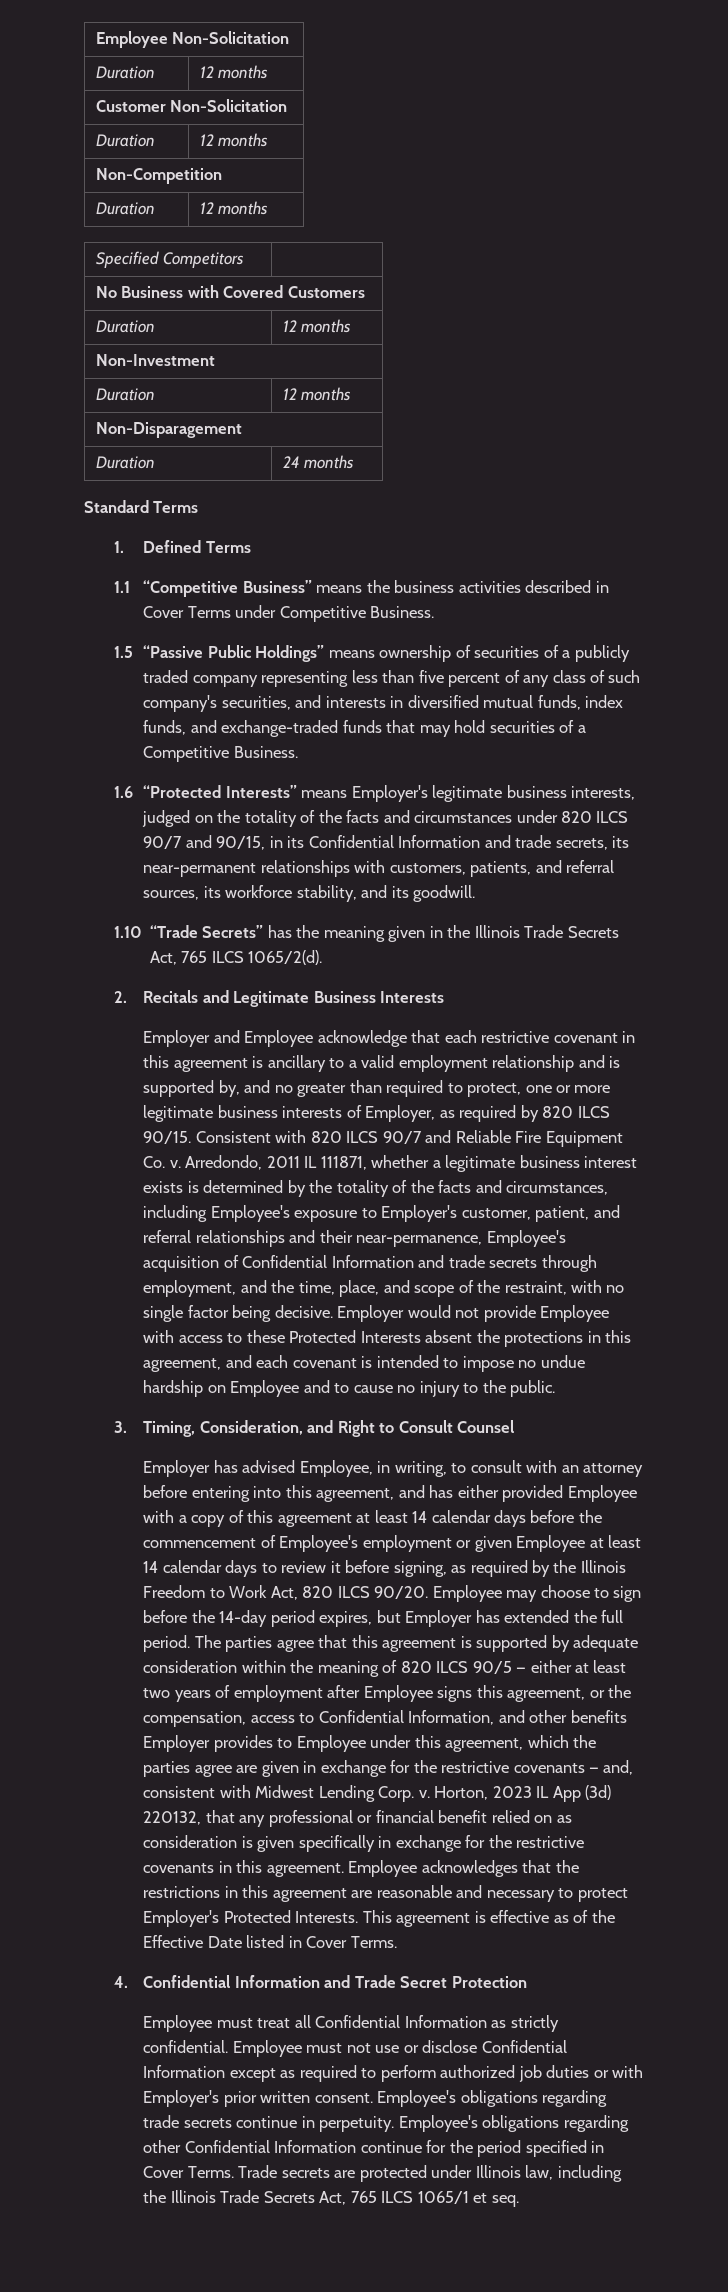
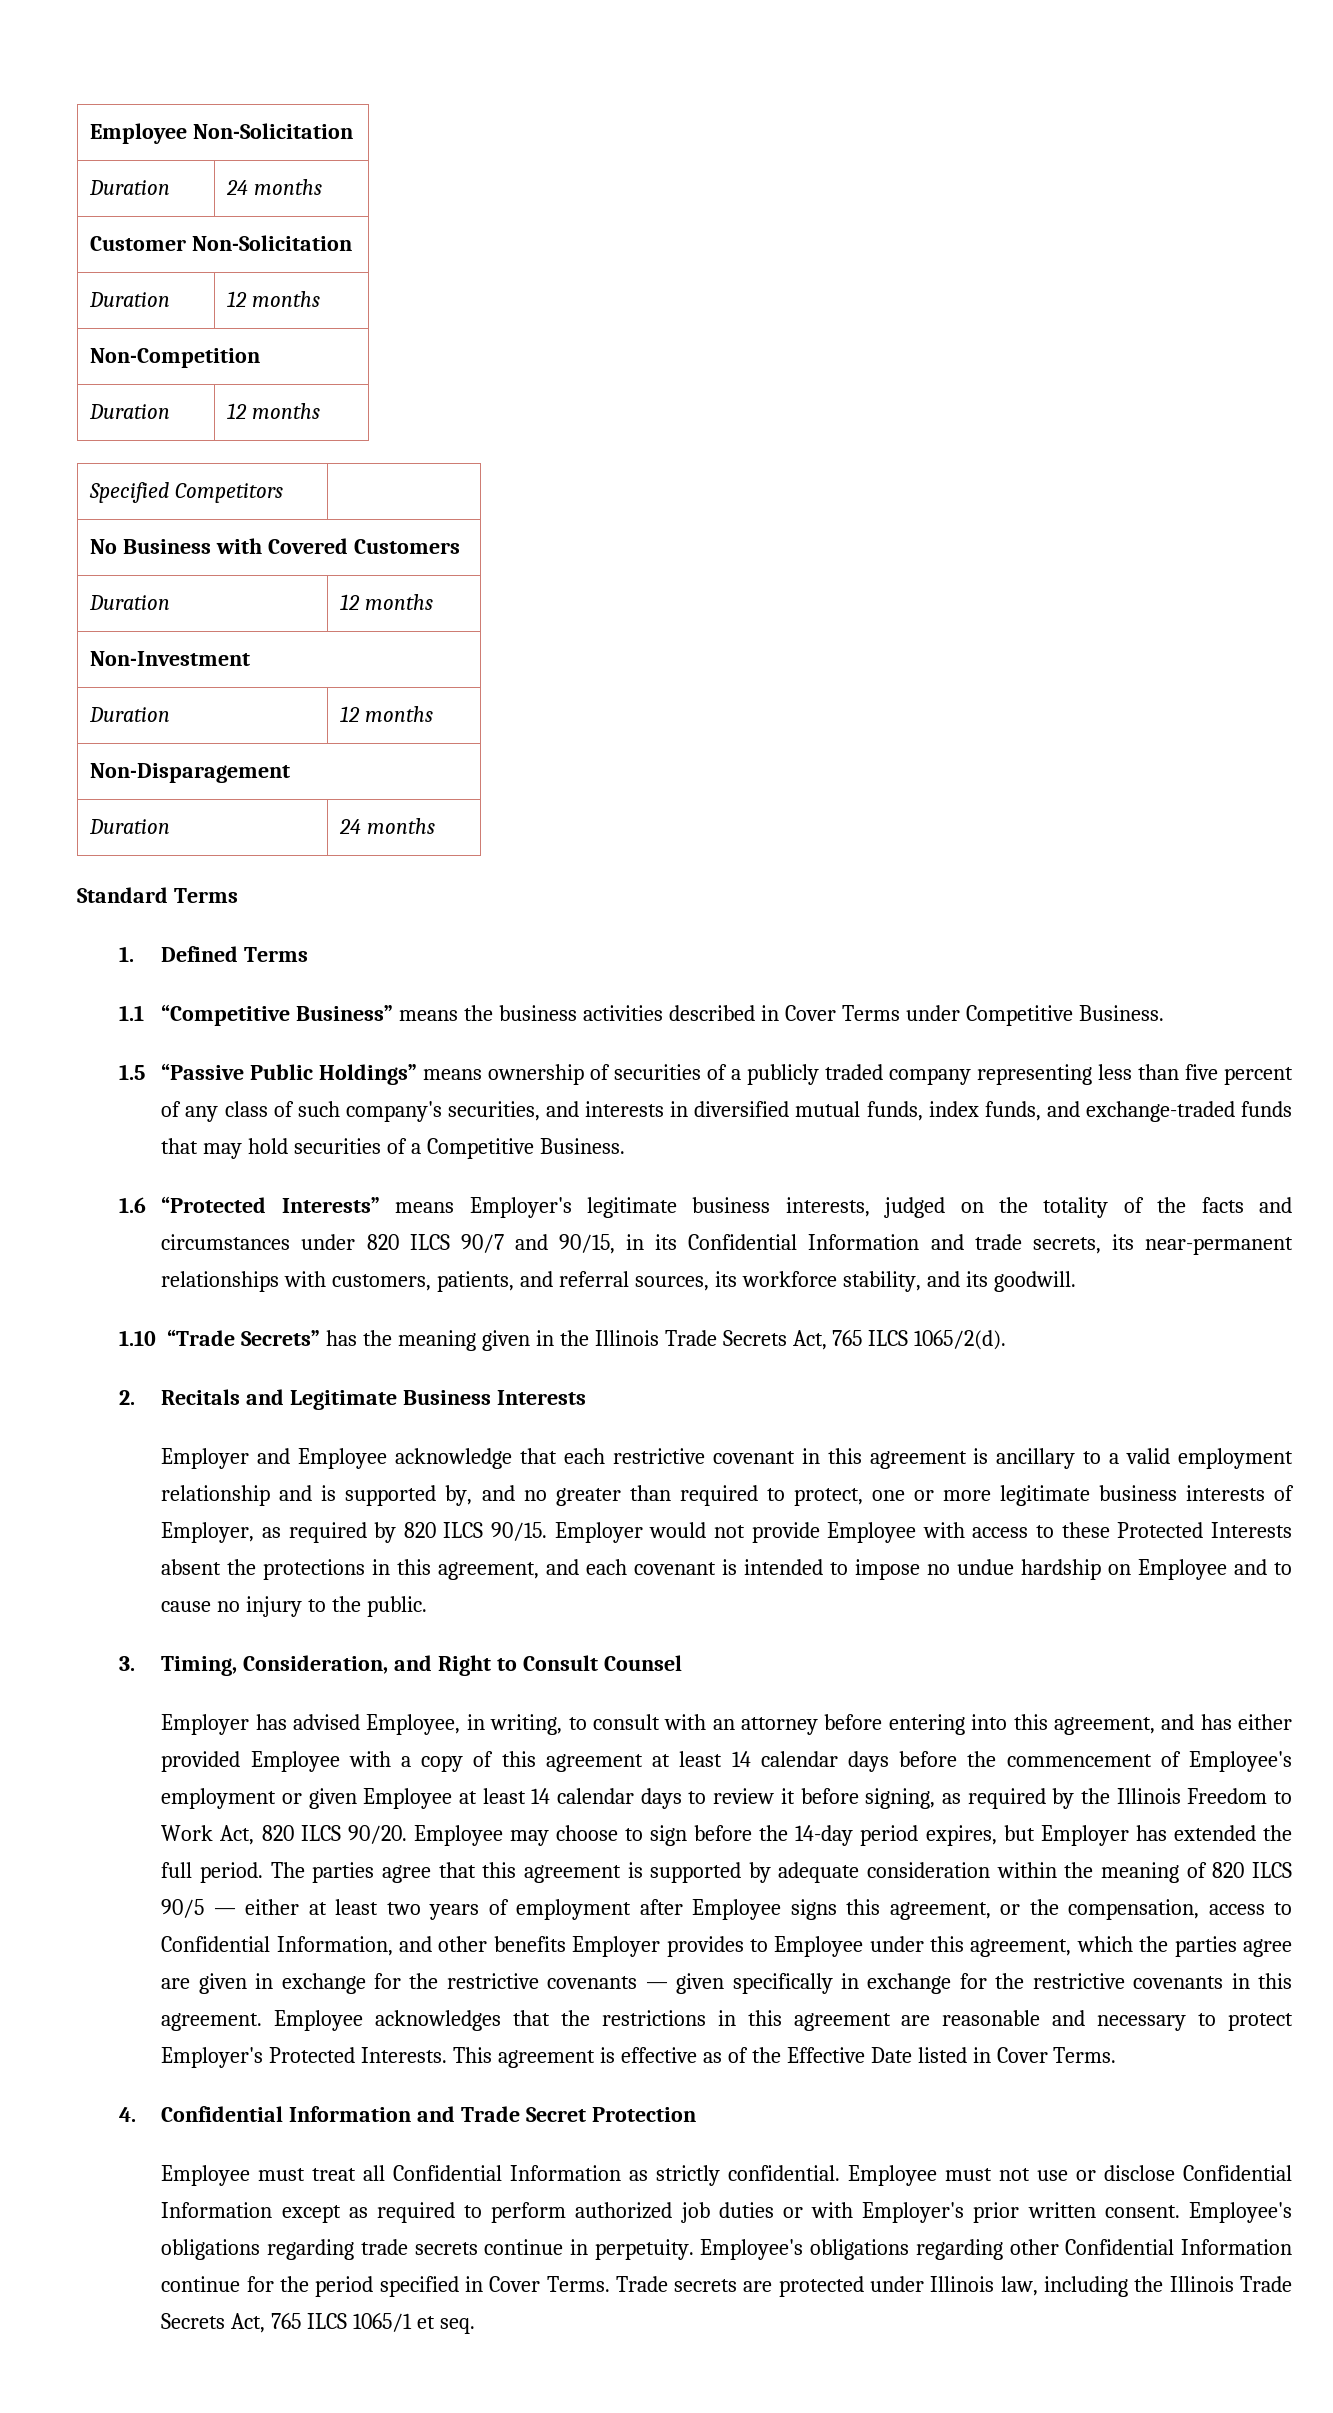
  Employee Non-Solicitation
- Duration | 12 months
+ Duration | 24 months
- Consistent with 820 ILCS 90/7 and Reliable Fire Equipment Co. v. Arredondo, 2011 IL 111871, whether a legitimate business interest exists is determined by the totality of the facts and circumstances, including Employee's exposure to Employer's customer, patient, and referral relationships and their near-permanence, Employee's acquisition of Confidential Information and trade secrets through employment, and the time, place, and scope of the restraint, with no single factor being decisive.
- The parties agree that this agreement is supported by adequate consideration within the meaning of 820 ILCS 90/5 — either at least two years of employment after Employee signs this agreement, or the compensation, access to Confidential Information, and other benefits Employer provides to Employee under this agreement, which the parties agree are given in exchange for the restrictive covenants — and, consistent with Midwest Lending Corp. v. Horton, 2023 IL App (3d) 220132, that any professional or financial benefit relied on as consideration is given specifically in exchange for the restrictive covenants in this agreement.
+ The parties agree that this agreement is supported by adequate consideration within the meaning of 820 ILCS 90/5 — either at least two years of employment after Employee signs this agreement, or the compensation, access to Confidential Information, and other benefits Employer provides to Employee under this agreement, which the parties agree are given in exchange for the restrictive covenants — given specifically in exchange for the restrictive covenants in this agreement.

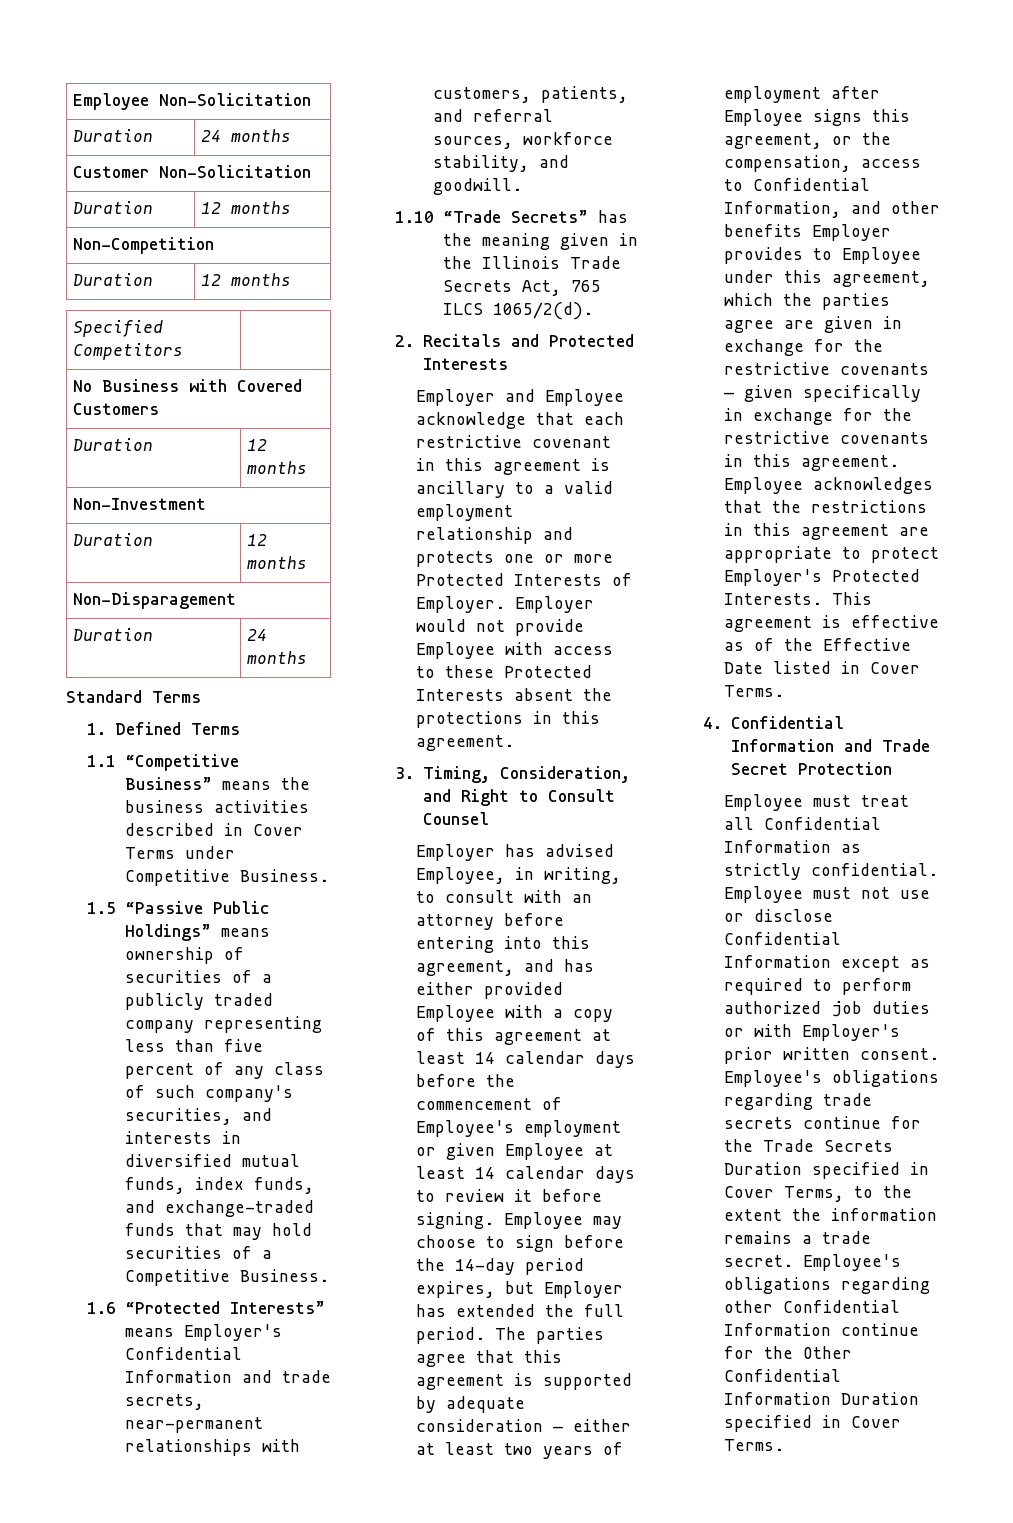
- 1.6 “Protected Interests” means Employer's legitimate business interests, judged on the totality of the facts and circumstances under 820 ILCS 90/7 and 90/15, in its Confidential Information and trade secrets, its near-permanent relationships with customers, patients, and referral sources, its workforce stability, and its goodwill.
+ 1.6 “Protected Interests” means Employer's Confidential Information and trade secrets, near-permanent relationships with customers, patients, and referral sources, workforce stability, and goodwill.
- 2. Recitals and Legitimate Business Interests
+ 2. Recitals and Protected Interests
- Employer and Employee acknowledge that each restrictive covenant in this agreement is ancillary to a valid employment relationship and is supported by, and no greater than required to protect, one or more legitimate business interests of Employer, as required by 820 ILCS 90/15.
+ Employer and Employee acknowledge that each restrictive covenant in this agreement is ancillary to a valid employment relationship and protects one or more Protected Interests of Employer.
- Employer would not provide Employee with access to these Protected Interests absent the protections in this agreement, and each covenant is intended to impose no undue hardship on Employee and to cause no injury to the public.
+ Employer would not provide Employee with access to these Protected Interests absent the protections in this agreement.
- Employer has advised Employee, in writing, to consult with an attorney before entering into this agreement, and has either provided Employee with a copy of this agreement at least 14 calendar days before the commencement of Employee's employment or given Employee at least 14 calendar days to review it before signing, as required by the Illinois Freedom to Work Act, 820 ILCS 90/20.
+ Employer has advised Employee, in writing, to consult with an attorney before entering into this agreement, and has either provided Employee with a copy of this agreement at least 14 calendar days before the commencement of Employee's employment or given Employee at least 14 calendar days to review it before signing.
- The parties agree that this agreement is supported by adequate consideration within the meaning of 820 ILCS 90/5 — either at least two years of employment after Employee signs this agreement, or the compensation, access to Confidential Information, and other benefits Employer provides to Employee under this agreement, which the parties agree are given in exchange for the restrictive covenants — given specifically in exchange for the restrictive covenants in this agreement.
+ The parties agree that this agreement is supported by adequate consideration — either at least two years of employment after Employee signs this agreement, or the compensation, access to Confidential Information, and other benefits Employer provides to Employee under this agreement, which the parties agree are given in exchange for the restrictive covenants — given specifically in exchange for the restrictive covenants in this agreement.
- Employee acknowledges that the restrictions in this agreement are reasonable and necessary to protect Employer's Protected Interests.
+ Employee acknowledges that the restrictions in this agreement are appropriate to protect Employer's Protected Interests.
- Employee's obligations regarding trade secrets continue in perpetuity.
+ Employee's obligations regarding trade secrets continue for the Trade Secrets Duration specified in Cover Terms, to the extent the information remains a trade secret.
- Employee's obligations regarding other Confidential Information continue for the period specified in Cover Terms. Trade secrets are protected under Illinois law, including the Illinois Trade Secrets Act, 765 ILCS 1065/1 et seq.
+ Employee's obligations regarding other Confidential Information continue for the Other Confidential Information Duration specified in Cover Terms.

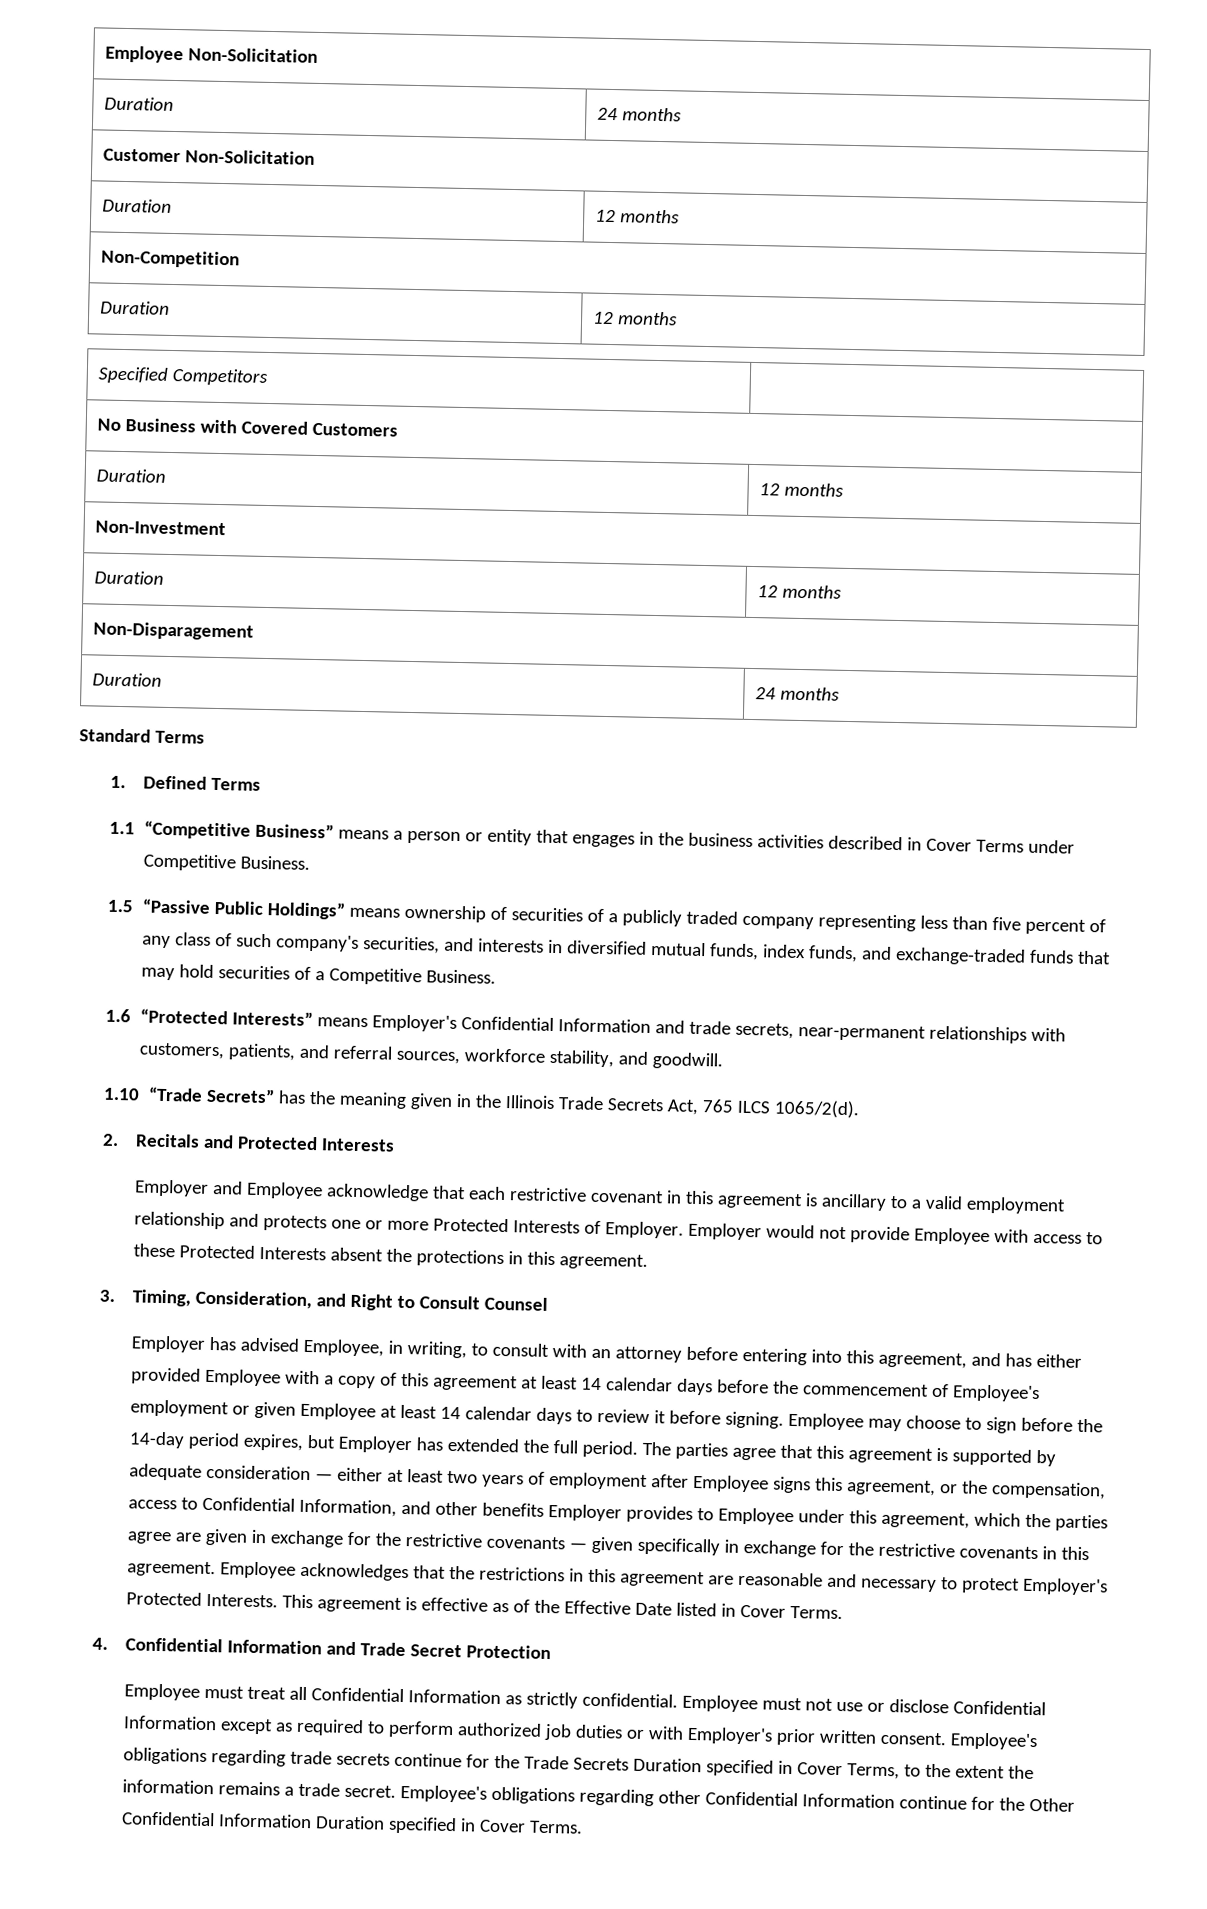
- 1.1 “Competitive Business” means the business activities described in Cover Terms under Competitive Business.
+ 1.1 “Competitive Business” means a person or entity that engages in the business activities described in Cover Terms under Competitive Business.
- Employee acknowledges that the restrictions in this agreement are appropriate to protect Employer's Protected Interests.
+ Employee acknowledges that the restrictions in this agreement are reasonable and necessary to protect Employer's Protected Interests.

